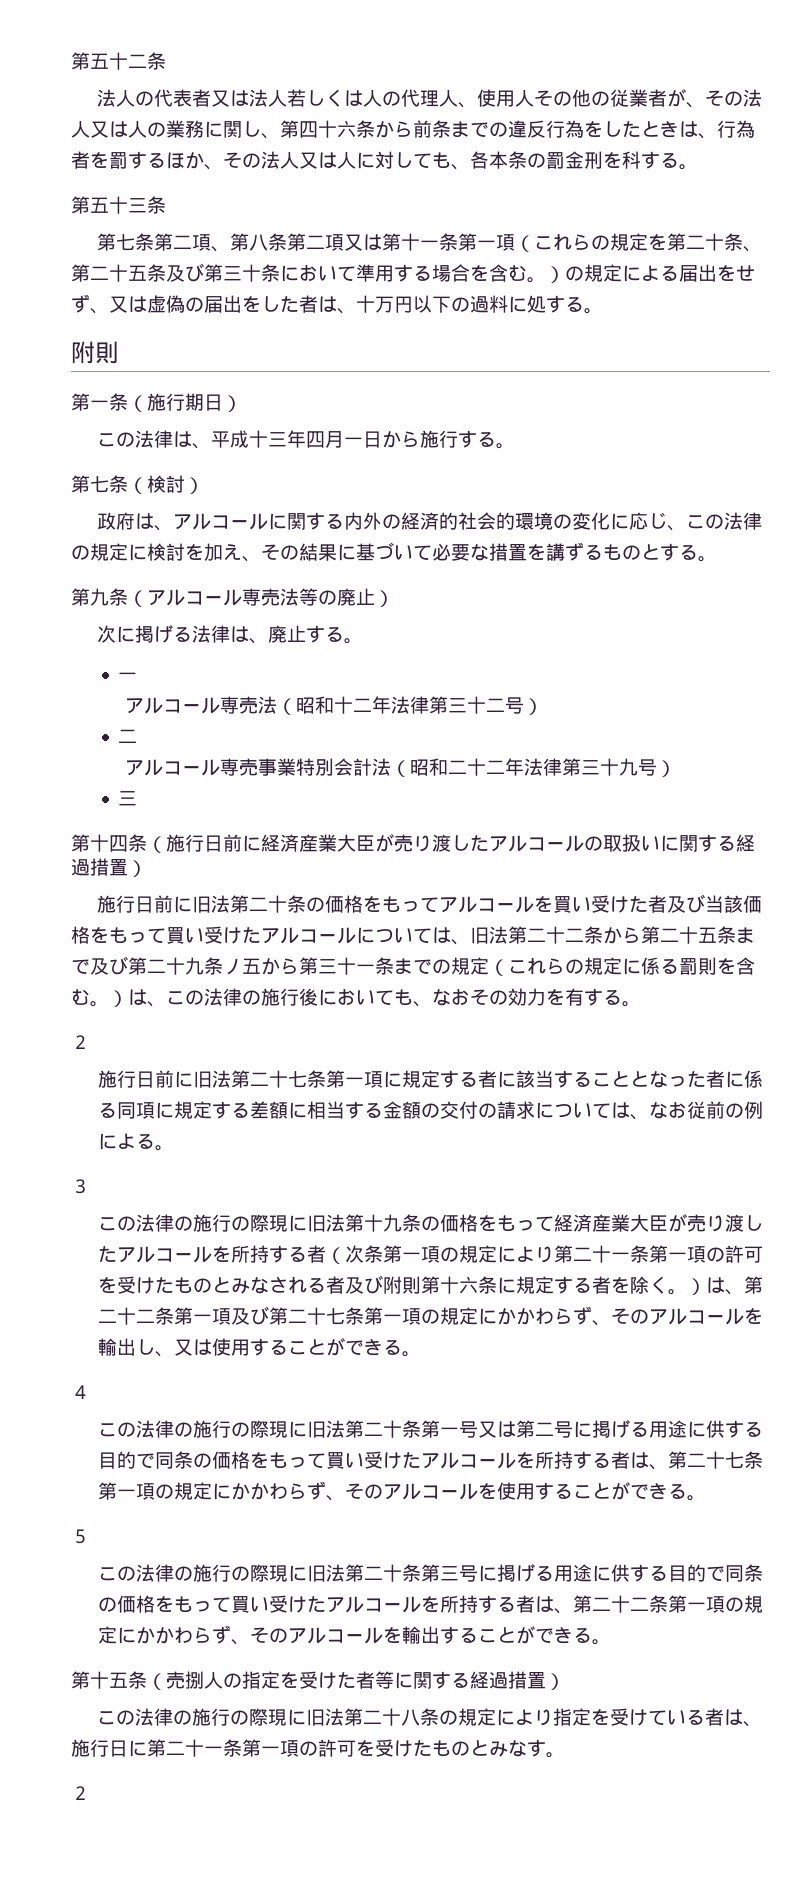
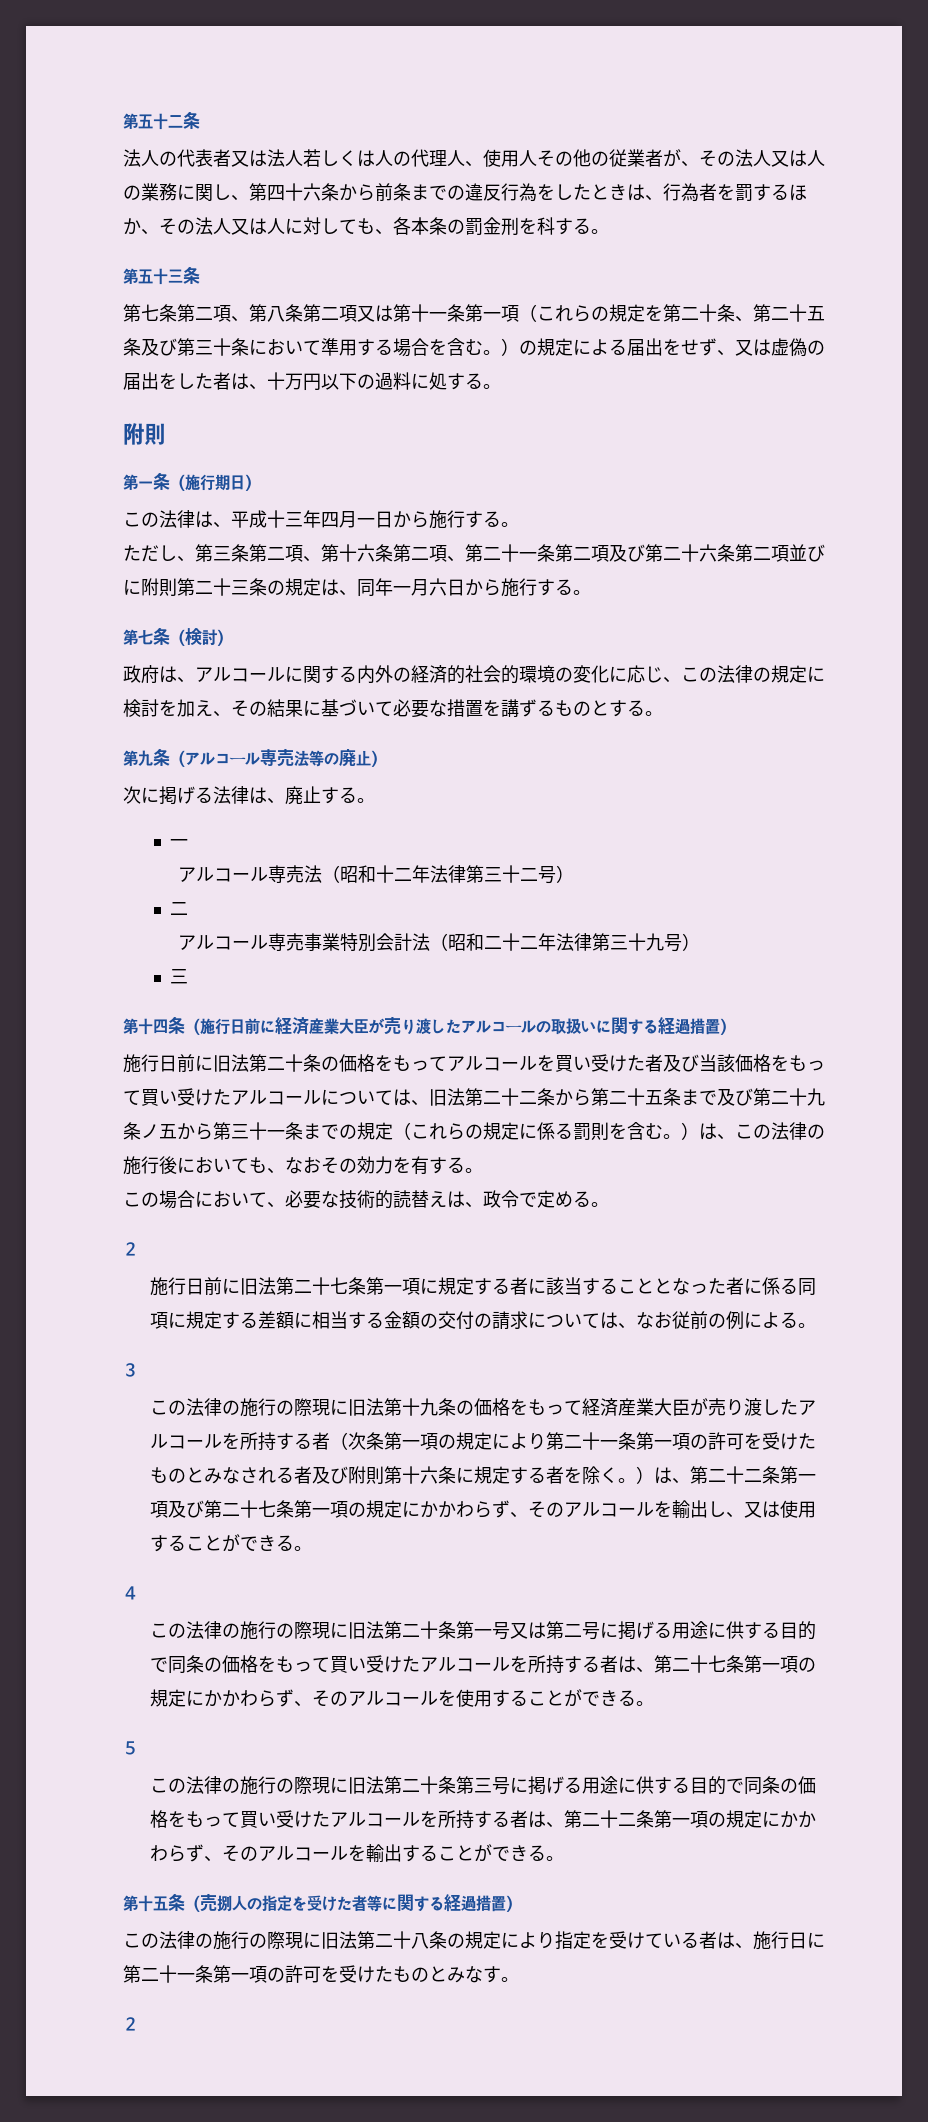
+ ただし、第三条第二項、第十六条第二項、第二十一条第二項及び第二十六条第二項並びに附則第二十三条の規定は、同年一月六日から施行する。
+ この場合において、必要な技術的読替えは、政令で定める。

